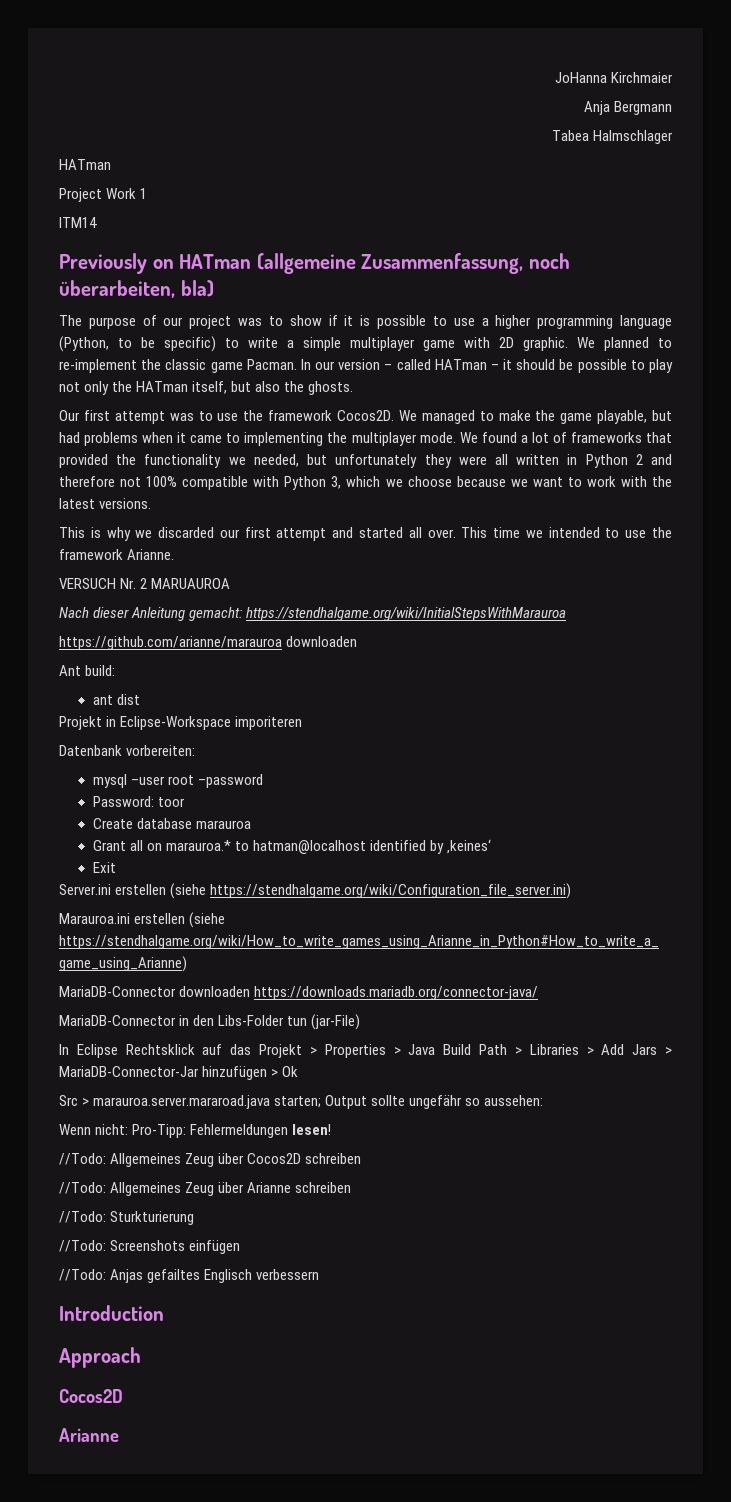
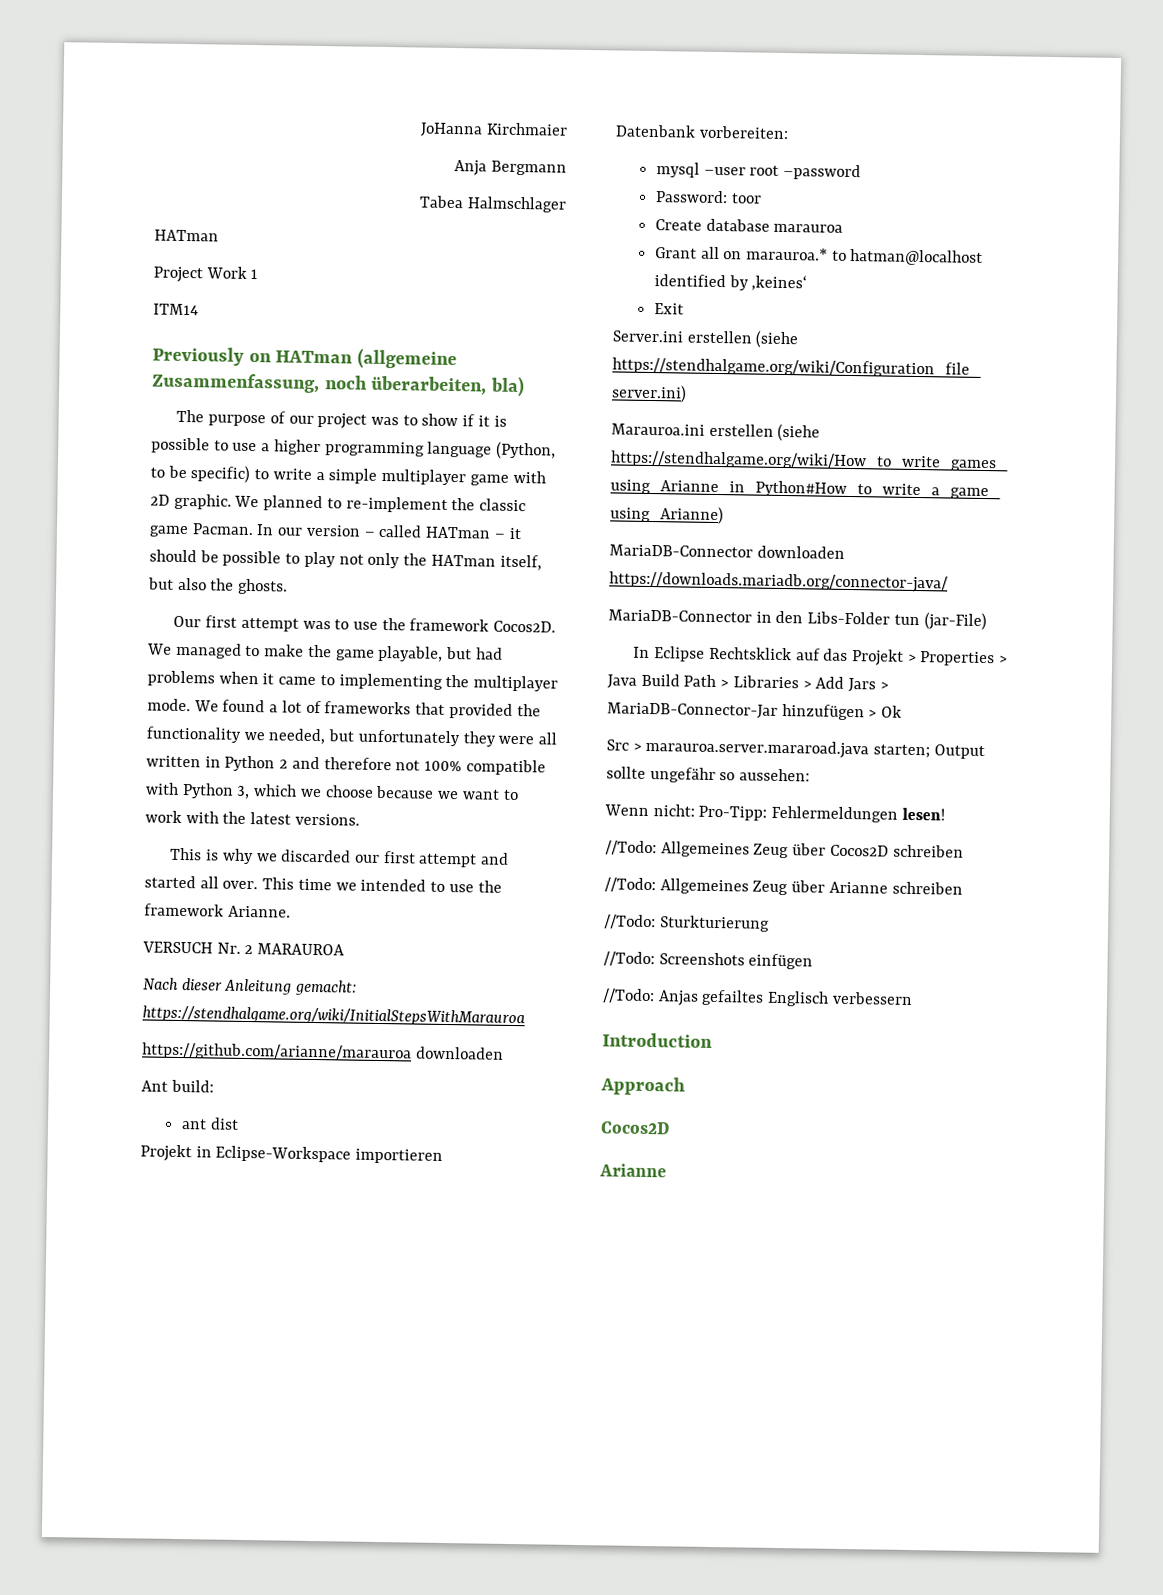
- VERSUCH Nr. 2 MARUAUROA
+ VERSUCH Nr. 2 MARAUROA
- Projekt in Eclipse-Workspace imporiteren
+ Projekt in Eclipse-Workspace importieren

